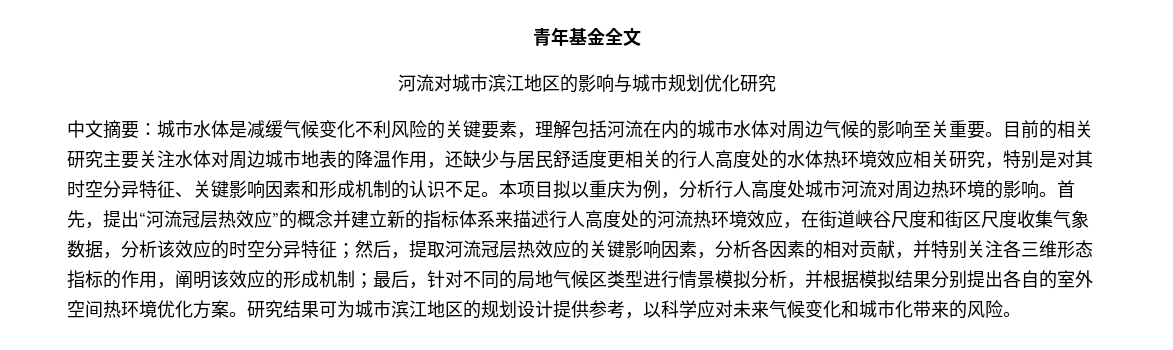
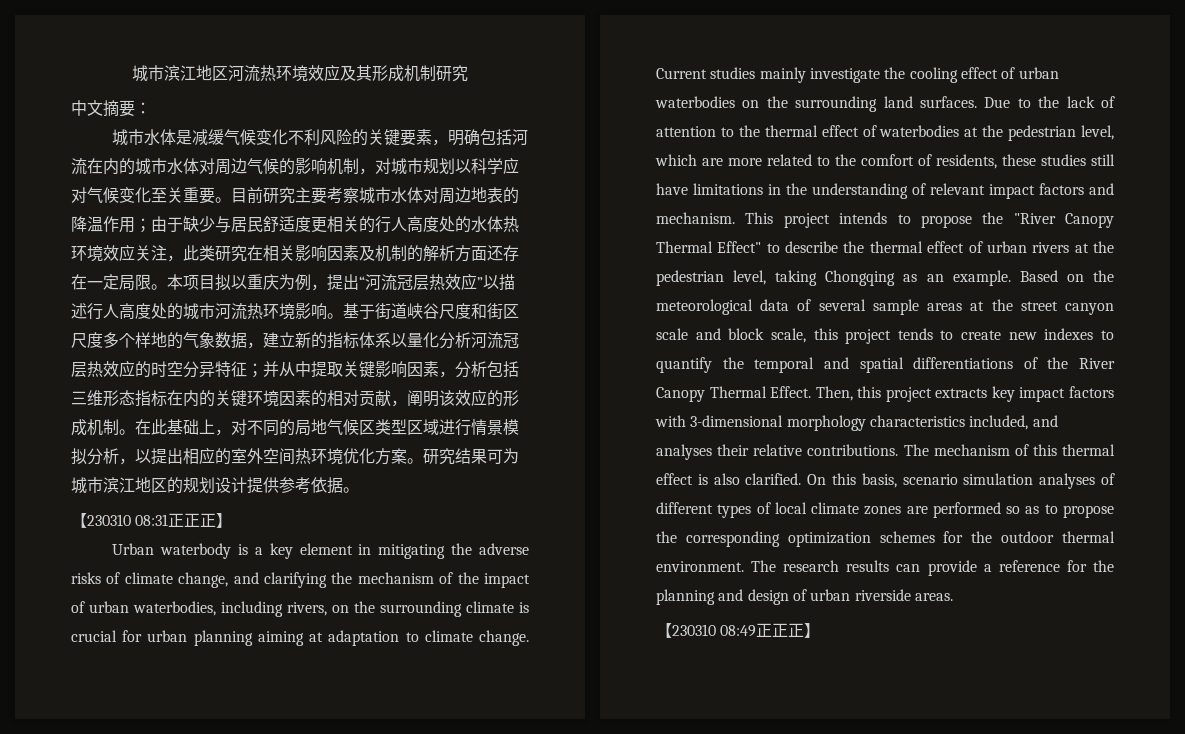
- 青年基金全文
- 河流对城市滨江地区的影响与城市规划优化研究
+ 城市滨江地区河流热环境效应及其形成机制研究
- 中文摘要：城市水体是减缓气候变化不利风险的关键要素，理解包括河流在内的城市水体对周边气候的影响至关重要。
+ 中文摘要：
+ 城市水体是减缓气候变化不利风险的关键要素，明确包括河流在内的城市水体对周边气候的影响机制，对城市规划以科学应对气候变化至关重要。
- 目前的相关研究主要关注水体对周边城市地表的降温作用，还缺少与居民舒适度更相关的行人高度处的水体热环境效应相关研究，特别是对其时空分异特征、关键影响因素和形成机制的认识不足。
+ 目前研究主要考察城市水体对周边地表的降温作用；由于缺少与居民舒适度更相关的行人高度处的水体热环境效应关注，此类研究在相关影响因素及机制的解析方面还存在一定局限。
- 本项目拟以重庆为例，分析行人高度处城市河流对周边热环境的影响。首先，提出“河流冠层热效应”的概念并建立新的指标体系来描述行人高度处的河流热环境效应，在街道峡谷尺度和街区尺度收集气象数据，分析该效应的时空分异特征；然后，提取河流冠层热效应的关键影响因素，分析各因素的相对贡献，并特别关注各三维形态指标的作用，阐明该效应的形成机制；最后，针对不同的局地气候区类型进行情景模拟分析，并根据模拟结果分别提出各自的室外空间热环境优化方案。
+ 本项目拟以重庆为例，提出“河流冠层热效应”以描述行人高度处的城市河流热环境影响。基于街道峡谷尺度和街区尺度多个样地的气象数据，建立新的指标体系以量化分析河流冠层热效应的时空分异特征；并从中提取关键影响因素，分析包括三维形态指标在内的关键环境因素的相对贡献，阐明该效应的形成机制。在此基础上，对不同的局地气候区类型区域进行情景模拟分析，以提出相应的室外空间热环境优化方案。
- 研究结果可为城市滨江地区的规划设计提供参考，以科学应对未来气候变化和城市化带来的风险。
+ 研究结果可为城市滨江地区的规划设计提供参考依据。
+ 【230310 08:31正正正】
+ Urban waterbody is a key element in mitigating the adverse risks of climate change, and clarifying the mechanism of the impact of urban waterbodies, including rivers, on the surrounding climate is crucial for urban planning aiming at adaptation to climate change. Current studies mainly investigate the cooling effect of urban waterbodies on the surrounding land surfaces. Due to the lack of attention to the thermal effect of waterbodies at the pedestrian level, which are more related to the comfort of residents, these studies still have limitations in the understanding of relevant impact factors and mechanism. This project intends to propose the "River Canopy Thermal Effect" to describe the thermal effect of urban rivers at the pedestrian level, taking Chongqing as an example. Based on the meteorological data of several sample areas at the street canyon scale and block scale, this project tends to create new indexes to quantify the temporal and spatial differentiations of the River Canopy Thermal Effect. Then, this project extracts key impact factors with 3-dimensional morphology characteristics included, and analyses their relative contributions. The mechanism of this thermal effect is also clarified. On this basis, scenario simulation analyses of different types of local climate zones are performed so as to propose the corresponding optimization schemes for the outdoor thermal environment. The research results can provide a reference for the planning and design of urban riverside areas.
+ 【230310 08:49正正正】

